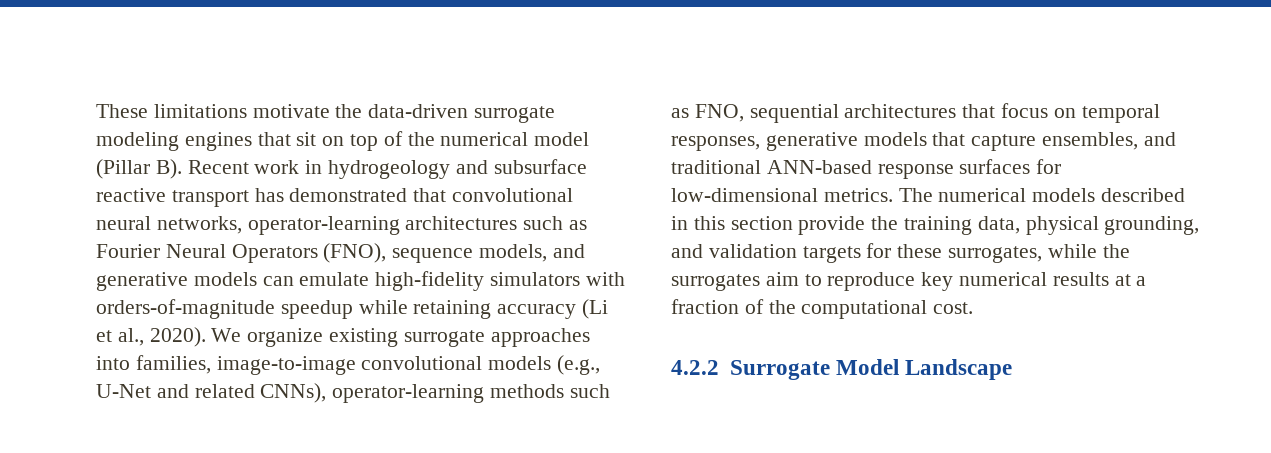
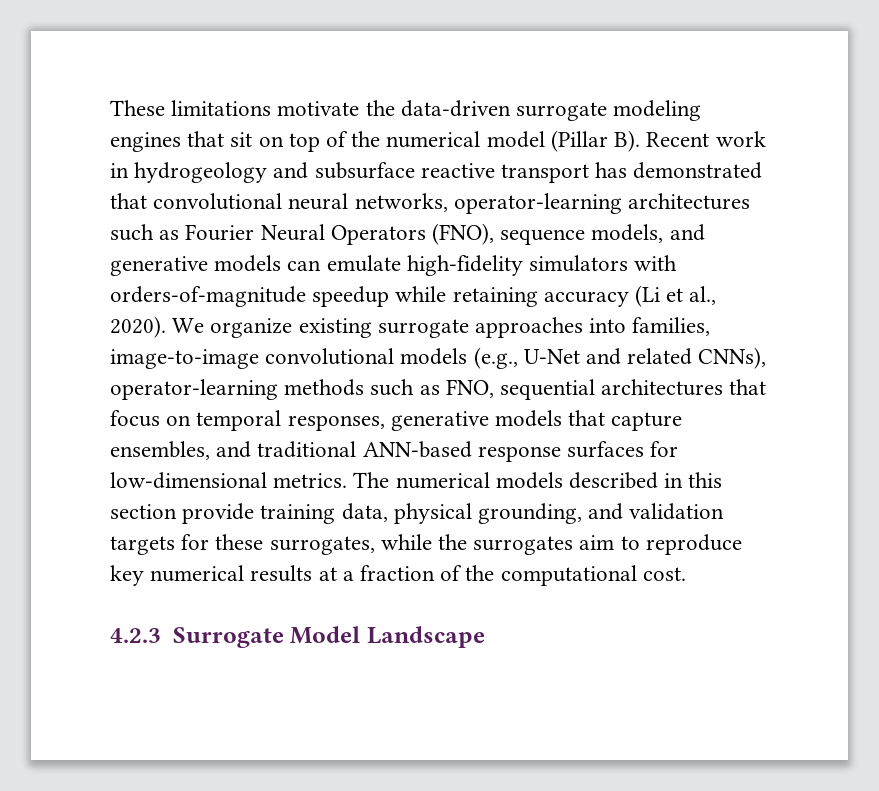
- The numerical models described in this section provide the training data, physical grounding, and validation targets for these surrogates, while the surrogates aim to reproduce key numerical results at a fraction of the computational cost.
+ The numerical models described in this section provide training data, physical grounding, and validation targets for these surrogates, while the surrogates aim to reproduce key numerical results at a fraction of the computational cost.
- 4.2.2 Surrogate Model Landscape
+ 4.2.3 Surrogate Model Landscape

